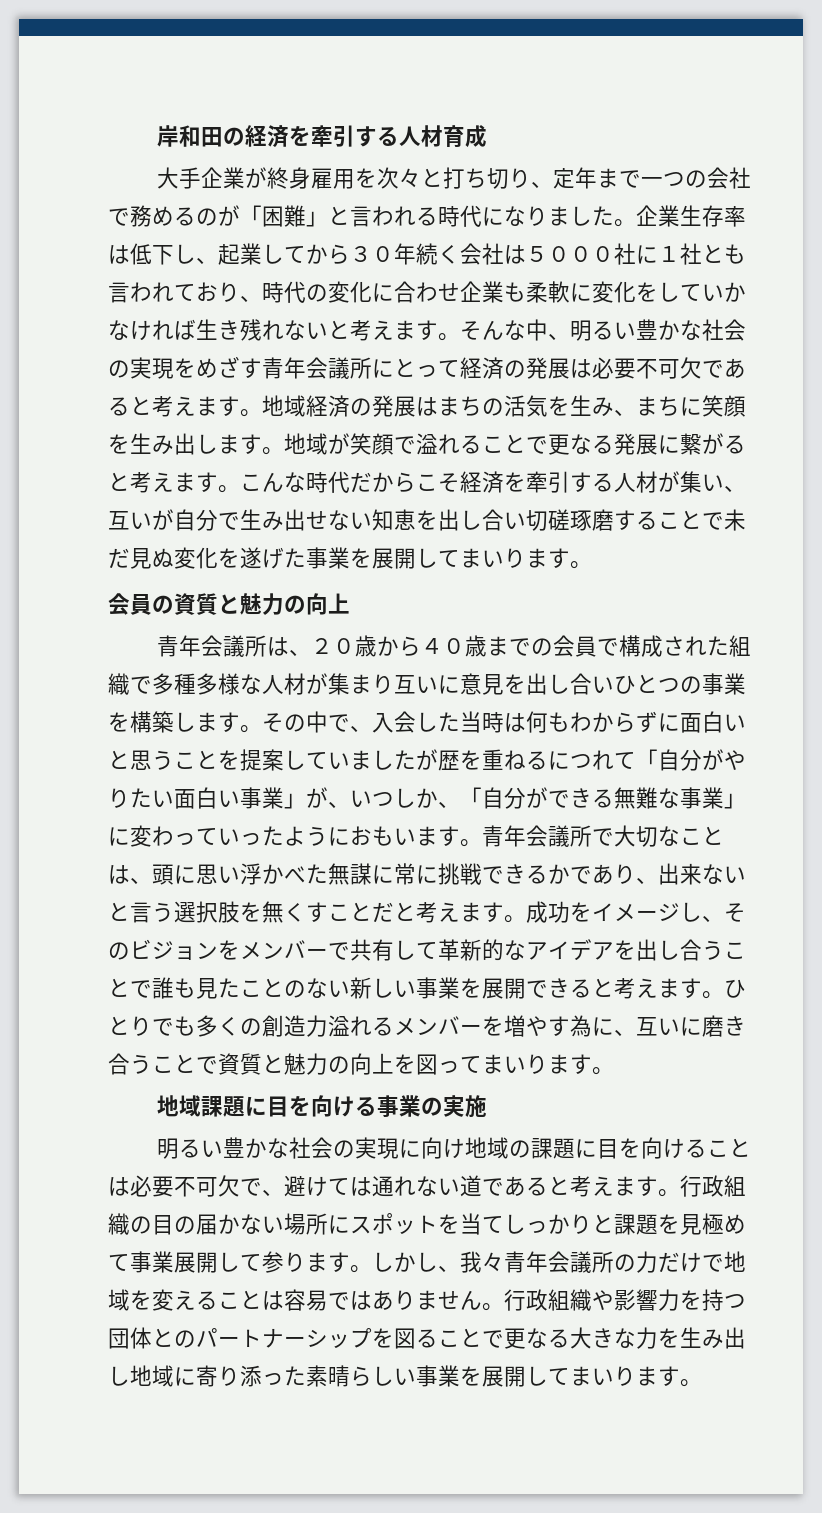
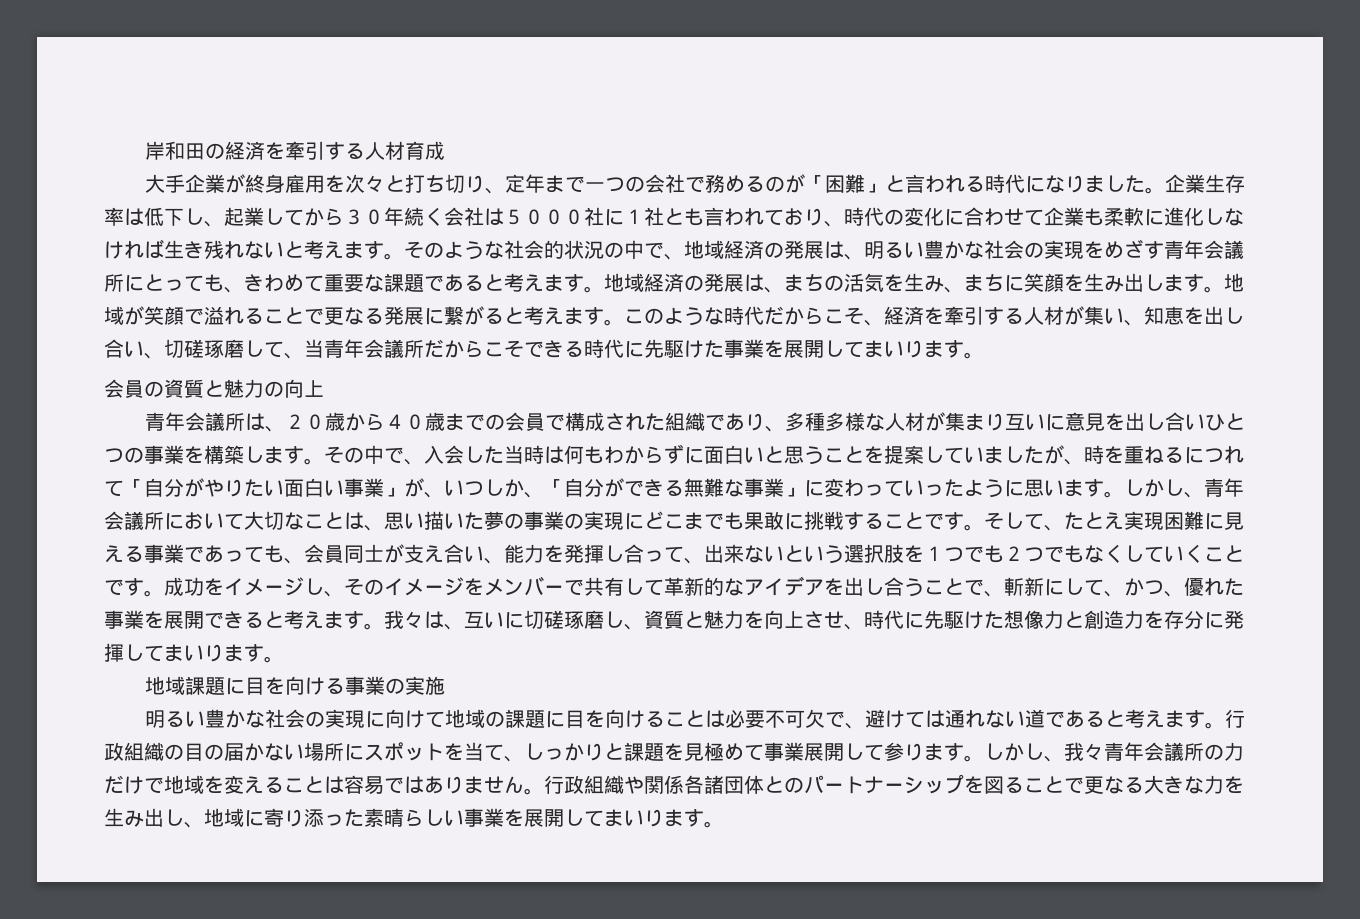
- 企業生存率は低下し、起業してから３０年続く会社は５０００社に１社とも言われており、時代の変化に合わせ企業も柔軟に変化をしていかなければ生き残れないと考えます。
+ 企業生存率は低下し、起業してから３０年続く会社は５０００社に１社とも言われており、時代の変化に合わせて企業も柔軟に進化しなければ生き残れないと考えます。
- そんな中、明るい豊かな社会の実現をめざす青年会議所にとって経済の発展は必要不可欠であると考えます。
+ そのような社会的状況の中で、地域経済の発展は、明るい豊かな社会の実現をめざす青年会議所にとっても、きわめて重要な課題であると考えます。
- 地域経済の発展はまちの活気を生み、まちに笑顔を生み出します。
+ 地域経済の発展は、まちの活気を生み、まちに笑顔を生み出します。
- こんな時代だからこそ経済を牽引する人材が集い、互いが自分で生み出せない知恵を出し合い切磋琢磨することで未だ見ぬ変化を遂げた事業を展開してまいります。
+ このような時代だからこそ、経済を牽引する人材が集い、知恵を出し合い、切磋琢磨して、当青年会議所だからこそできる時代に先駆けた事業を展開してまいります。
- 青年会議所は、２０歳から４０歳までの会員で構成された組織で多種多様な人材が集まり互いに意見を出し合いひとつの事業を構築します。
+ 青年会議所は、２０歳から４０歳までの会員で構成された組織であり、多種多様な人材が集まり互いに意見を出し合いひとつの事業を構築します。
- その中で、入会した当時は何もわからずに面白いと思うことを提案していましたが歴を重ねるにつれて「自分がやりたい面白い事業」が、いつしか、「自分ができる無難な事業」に変わっていったようにおもいます。
+ その中で、入会した当時は何もわからずに面白いと思うことを提案していましたが、時を重ねるにつれて「自分がやりたい面白い事業」が、いつしか、「自分ができる無難な事業」に変わっていったように思います。
- 青年会議所で大切なことは、頭に思い浮かべた無謀に常に挑戦できるかであり、出来ないと言う選択肢を無くすことだと考えます。
+ しかし、青年会議所において大切なことは、思い描いた夢の事業の実現にどこまでも果敢に挑戦することです。そして、たとえ実現困難に見える事業であっても、会員同士が支え合い、能力を発揮し合って、出来ないという選択肢を１つでも２つでもなくしていくことです。
- 成功をイメージし、そのビジョンをメンバーで共有して革新的なアイデアを出し合うことで誰も見たことのない新しい事業を展開できると考えます。
+ 成功をイメージし、そのイメージをメンバーで共有して革新的なアイデアを出し合うことで、斬新にして、かつ、優れた事業を展開できると考えます。
- ひとりでも多くの創造力溢れるメンバーを増やす為に、互いに磨き合うことで資質と魅力の向上を図ってまいります。
+ 我々は、互いに切磋琢磨し、資質と魅力を向上させ、時代に先駆けた想像力と創造力を存分に発揮してまいります。
- 明るい豊かな社会の実現に向け地域の課題に目を向けることは必要不可欠で、避けては通れない道であると考えます。
+ 明るい豊かな社会の実現に向けて地域の課題に目を向けることは必要不可欠で、避けては通れない道であると考えます。
- 行政組織の目の届かない場所にスポットを当てしっかりと課題を見極めて事業展開して参ります。
+ 行政組織の目の届かない場所にスポットを当て、しっかりと課題を見極めて事業展開して参ります。
- 行政組織や影響力を持つ団体とのパートナーシップを図ることで更なる大きな力を生み出し地域に寄り添った素晴らしい事業を展開してまいります。
+ 行政組織や関係各諸団体とのパートナーシップを図ることで更なる大きな力を生み出し、地域に寄り添った素晴らしい事業を展開してまいります。

